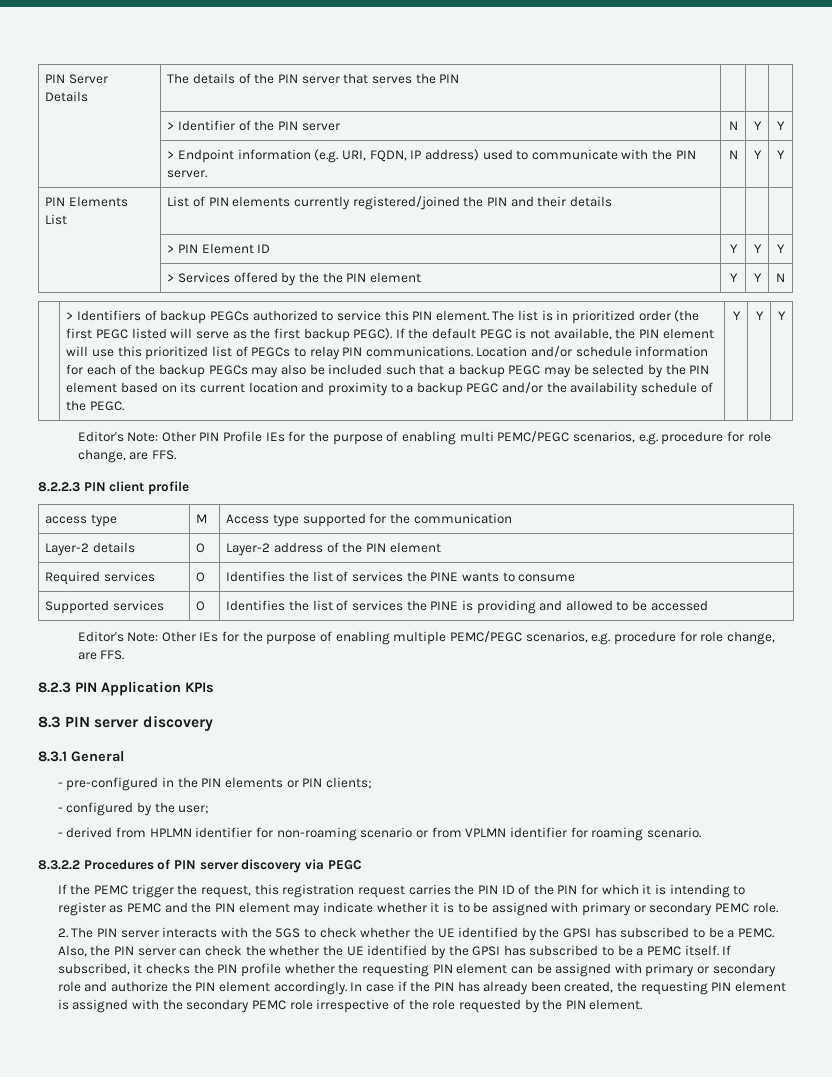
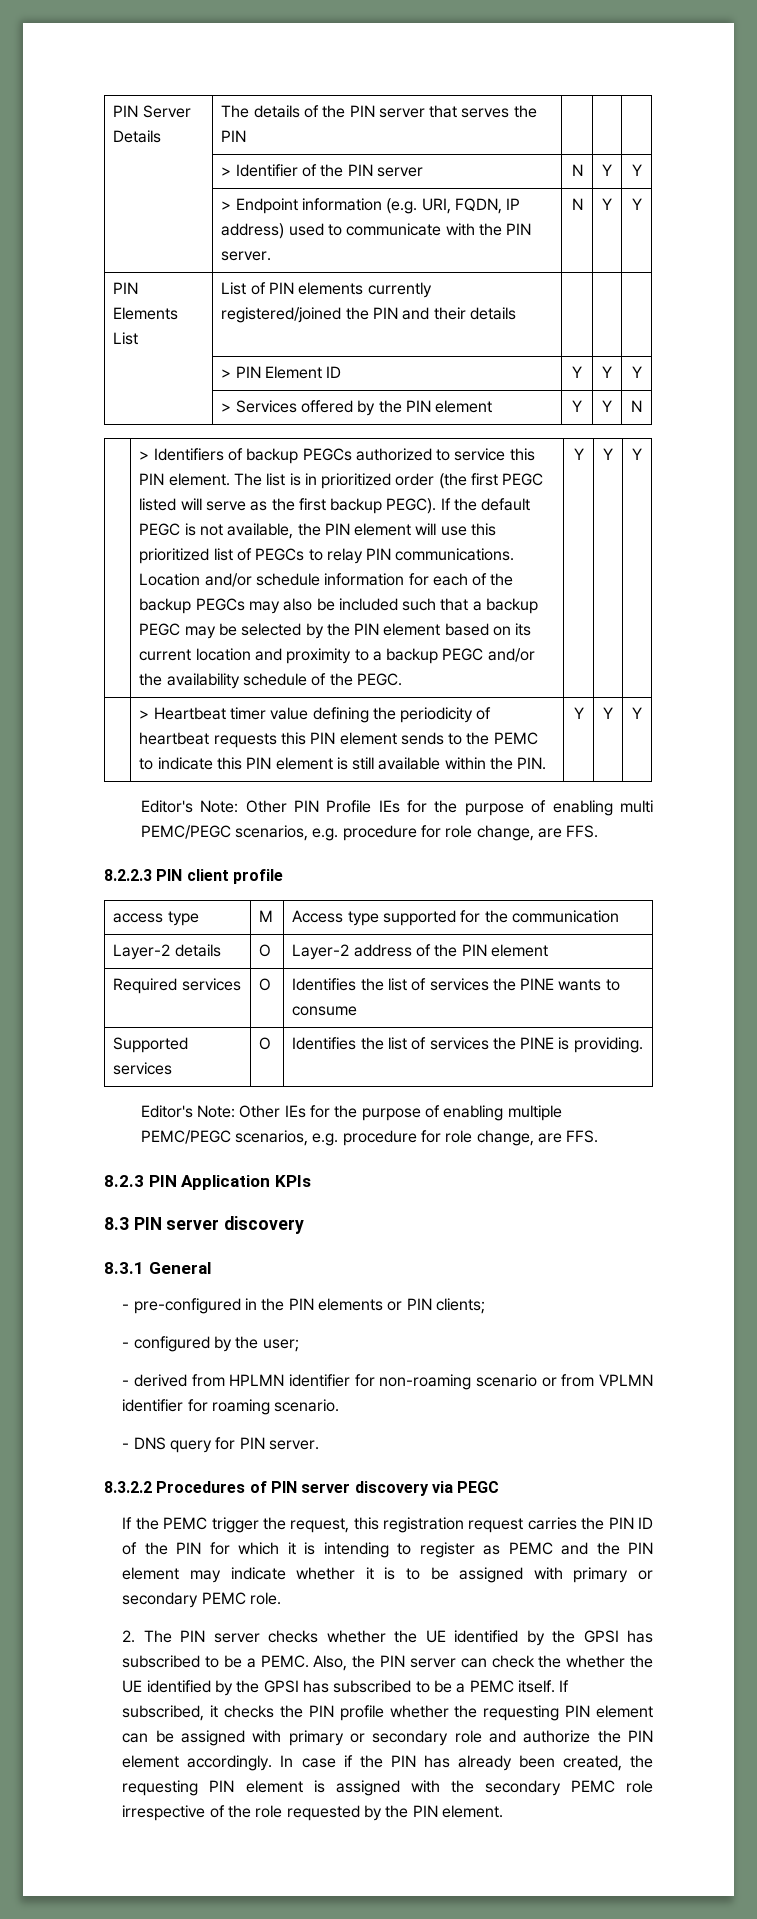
- | > Services offered by the the PIN element | Y | Y | N
+ | > Services offered by the PIN element | Y | Y | N
+ | > Heartbeat timer value defining the periodicity of heartbeat requests this PIN element sends to the PEMC to indicate this PIN element is still available within the PIN. | Y | Y | Y
- Supported services | O | Identifies the list of services the PINE is providing and allowed to be accessed
+ Supported services | O | Identifies the list of services the PINE is providing.
+ - DNS query for PIN server.
- 2. The PIN server interacts with the 5GS to check whether the UE identified by the GPSI has subscribed to be a PEMC.
+ 2. The PIN server checks whether the UE identified by the GPSI has subscribed to be a PEMC.

